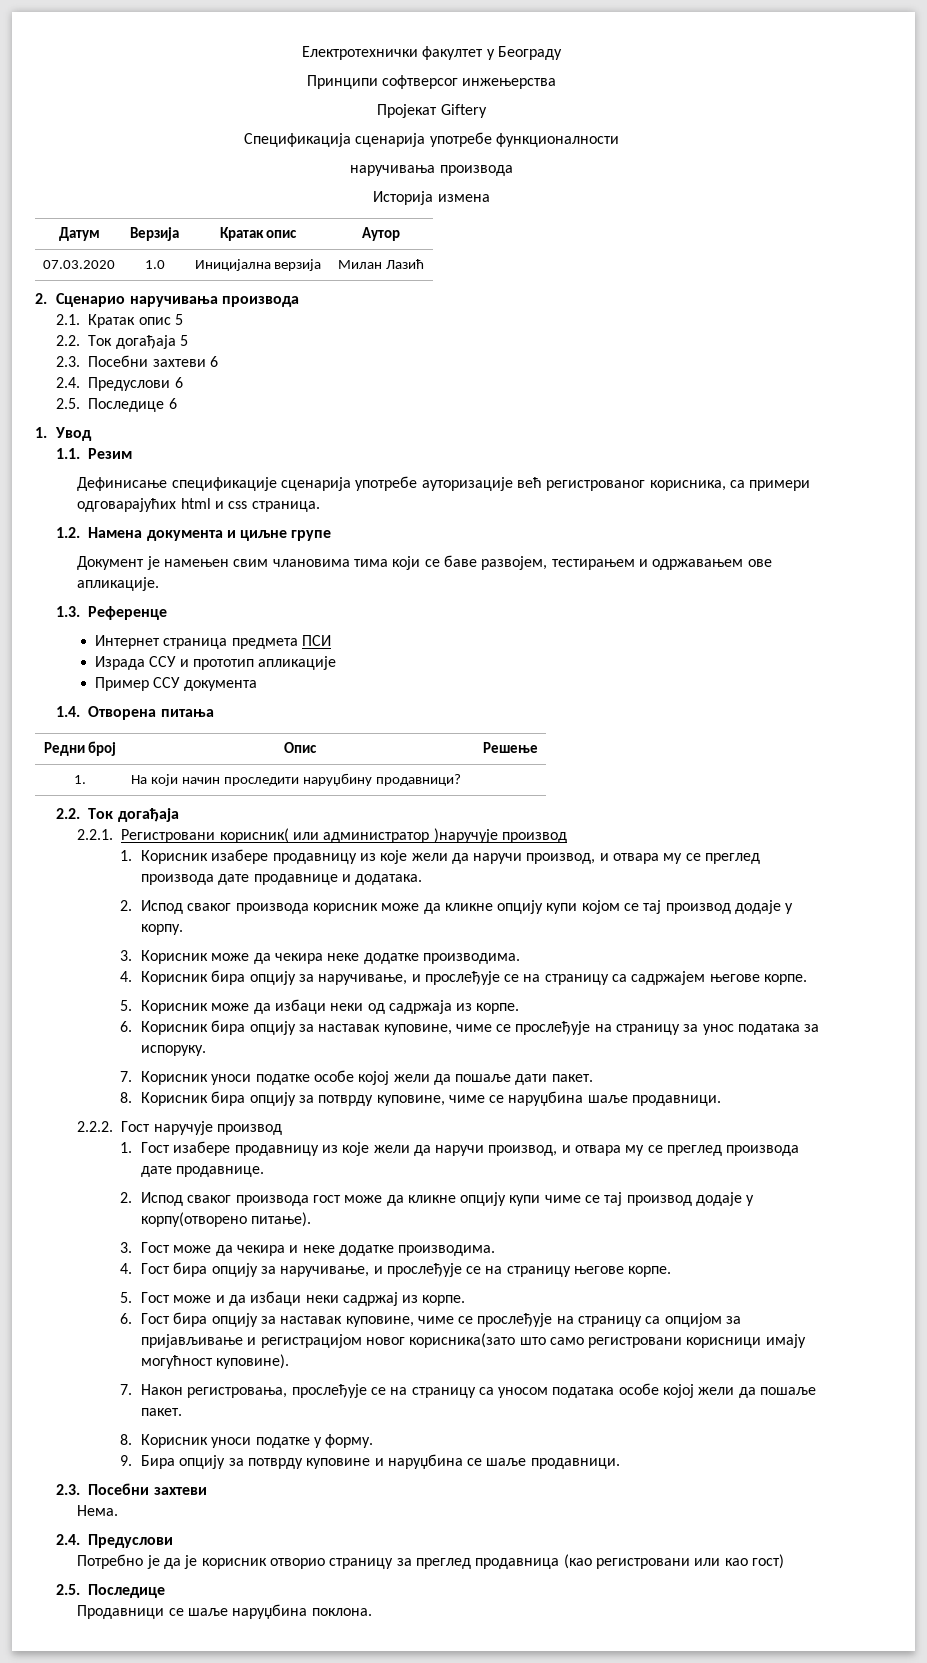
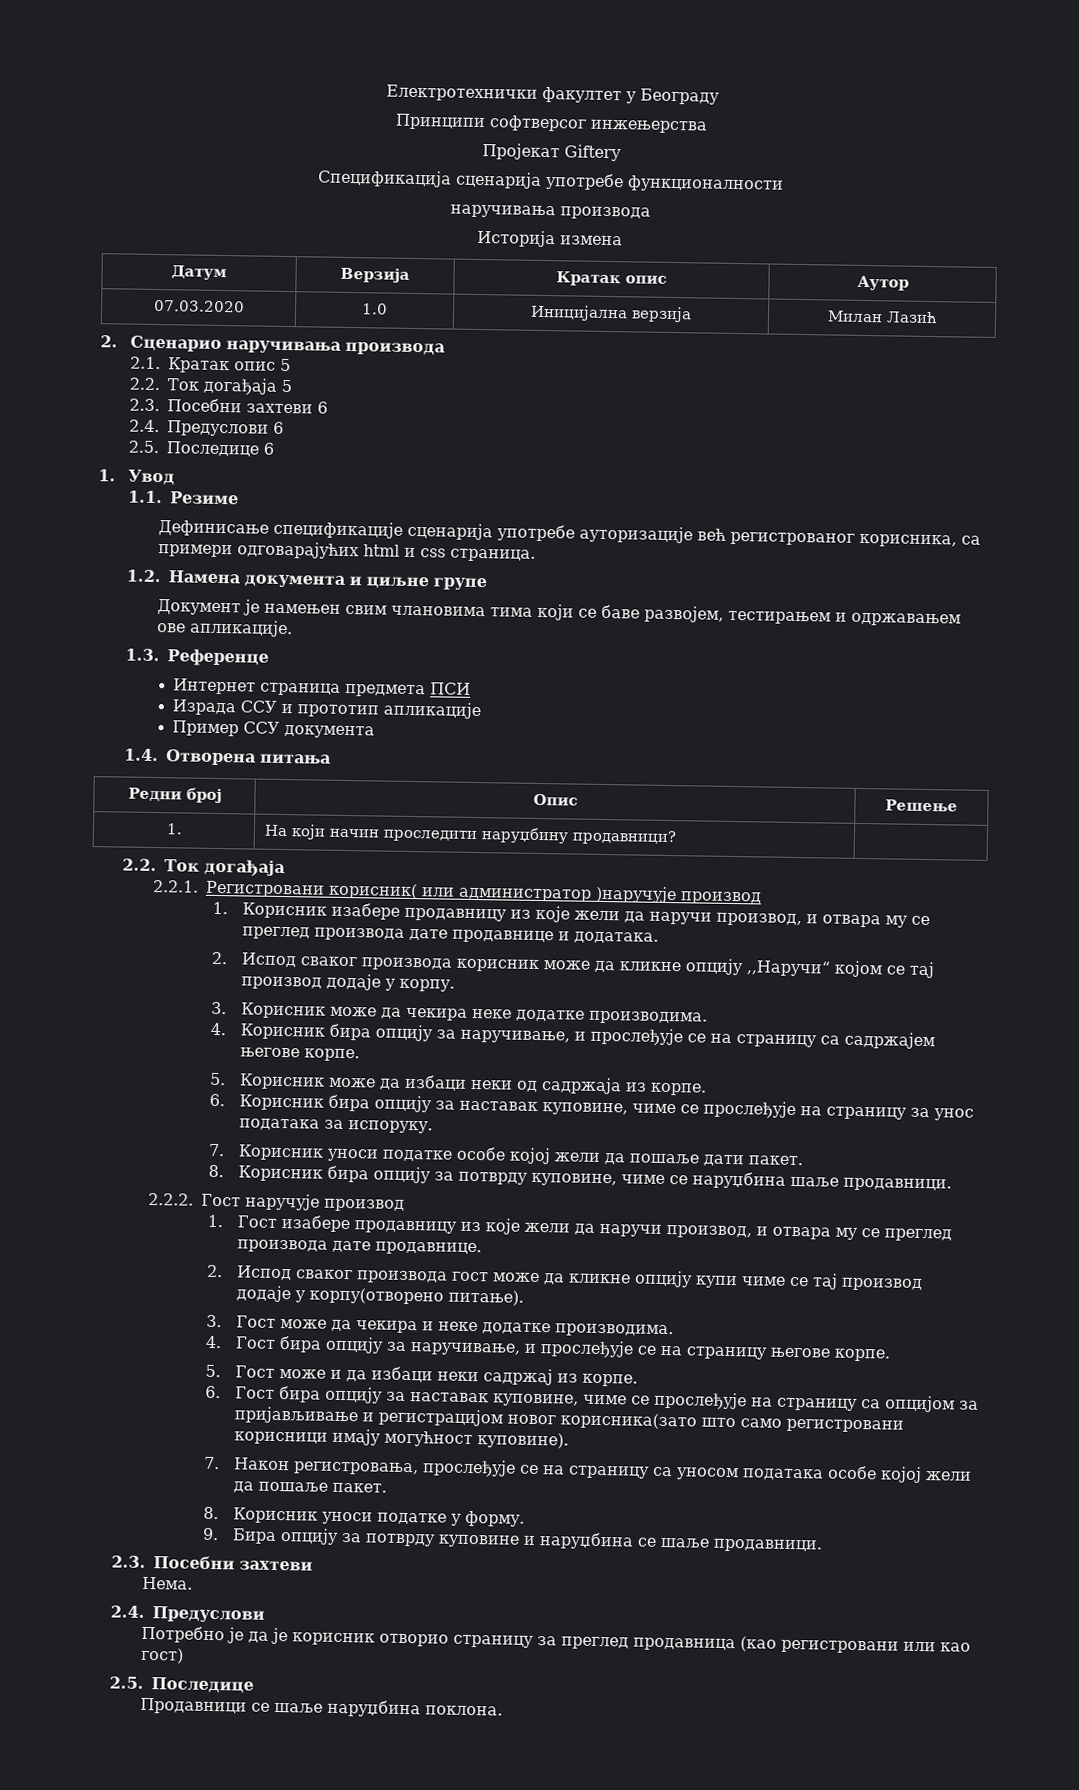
- 1.1. Резим
+ 1.1. Резимe
- 2. Испод сваког производа корисник може да кликне опцију купи којом се тај производ додаје у корпу.
+ 2. Испод сваког производа корисник може да кликне опцију ,,Наручи“ којом се тај производ додаје у корпу.

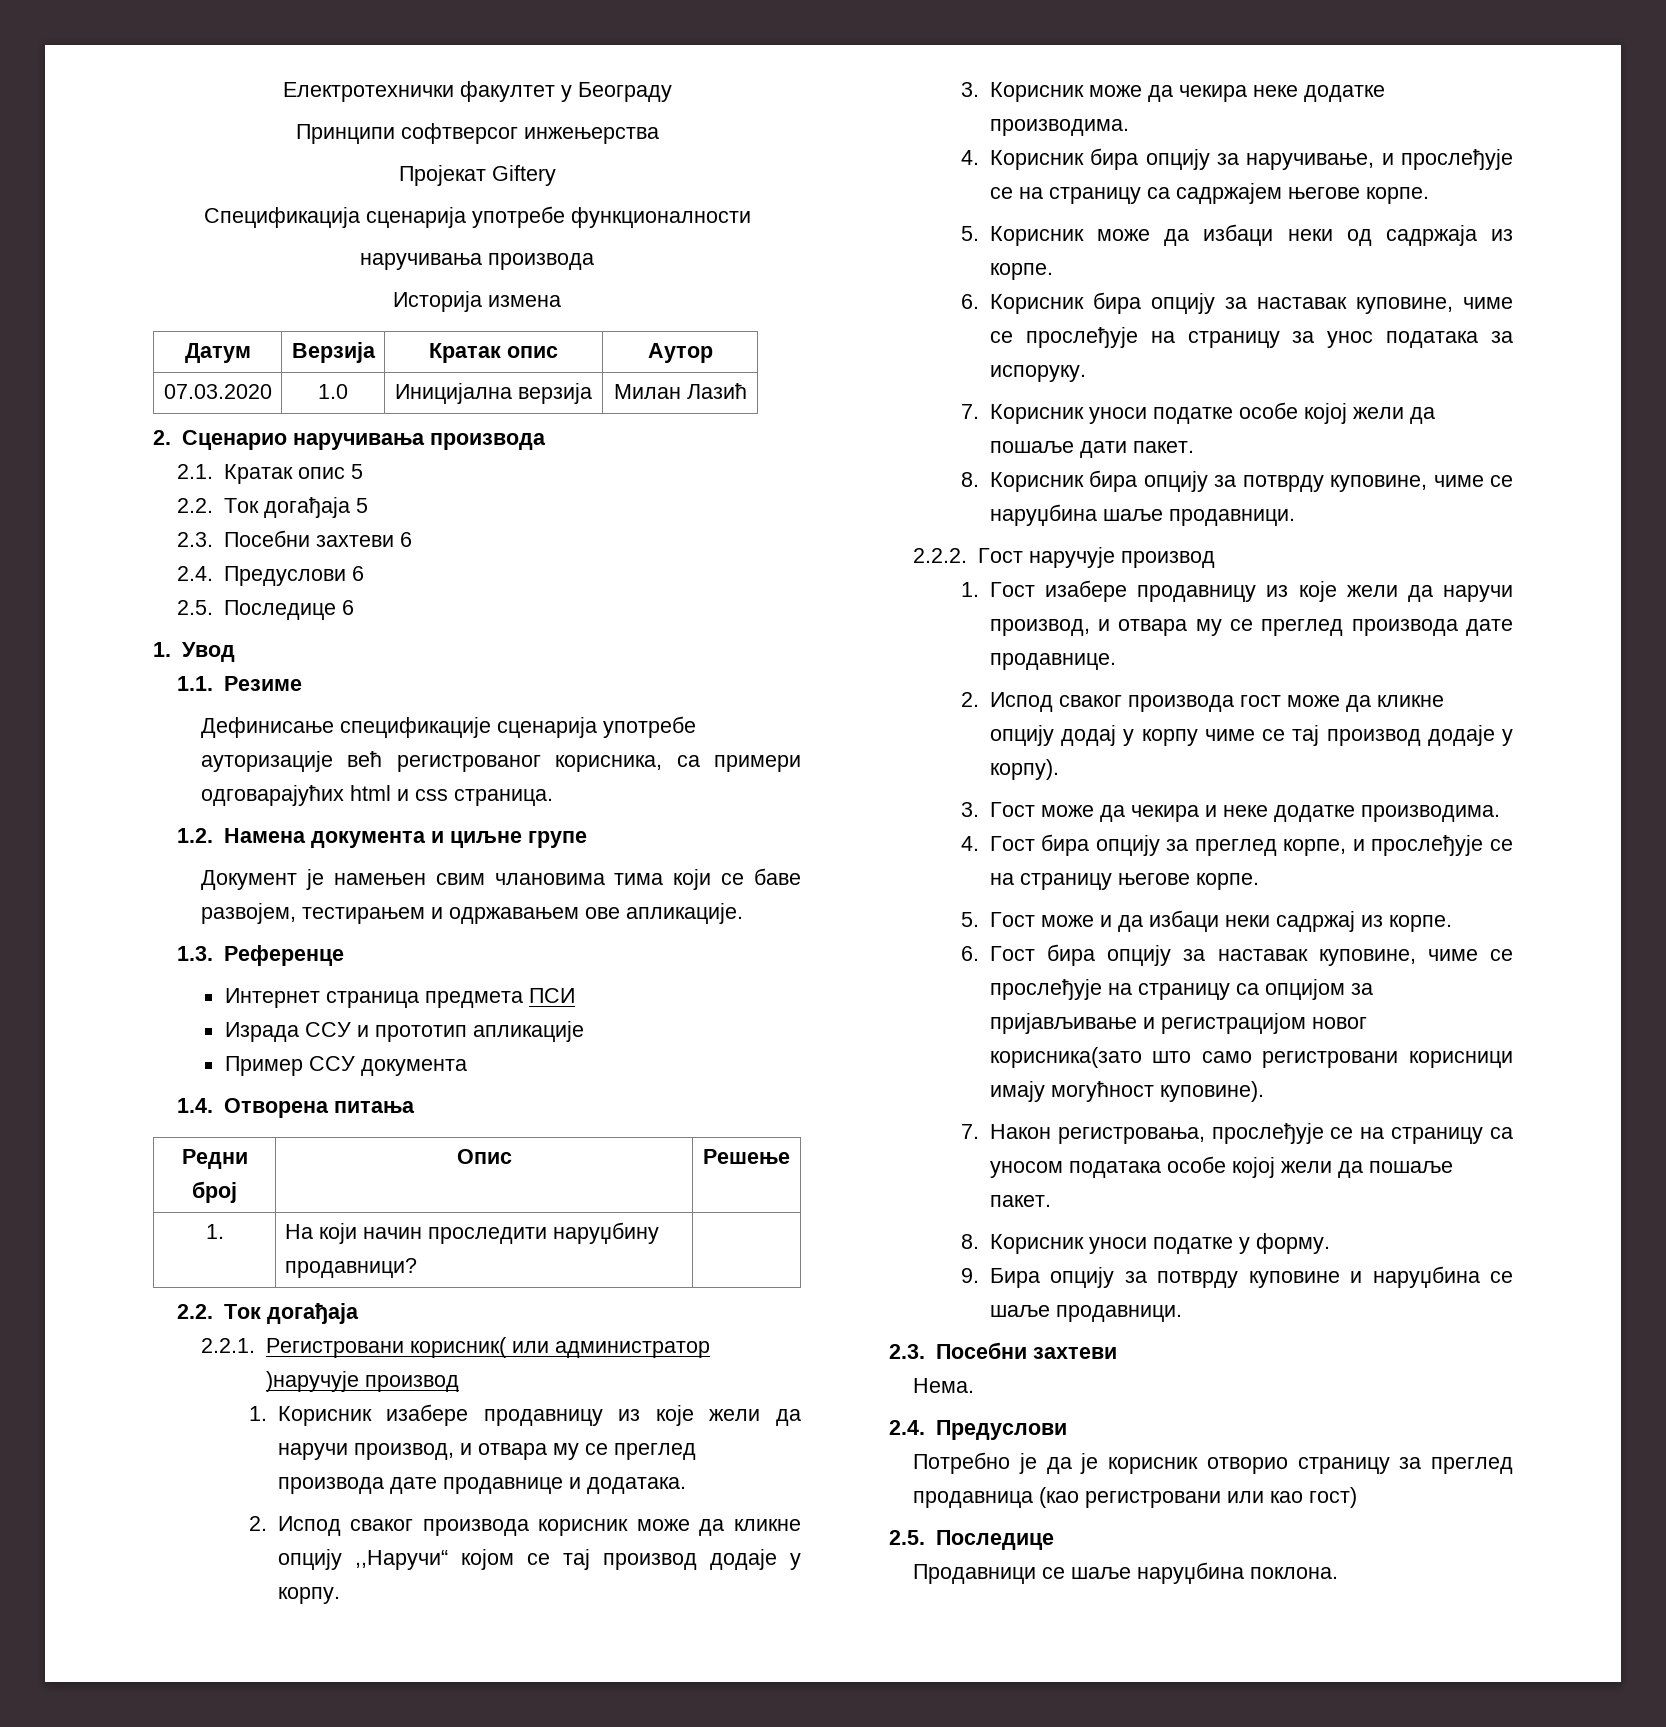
- 2. Испод сваког производа гост може да кликне опцију купи чиме се тај производ додаје у корпу(отворено питање).
+ 2. Испод сваког производа гост може да кликне опцију додај у корпу чиме се тај производ додаје у корпу).
- 4. Гост бира опцију за наручивање, и прослеђује се на страницу његове корпе.
+ 4. Гост бира опцију за преглед корпе, и прослеђује се на страницу његове корпе.

